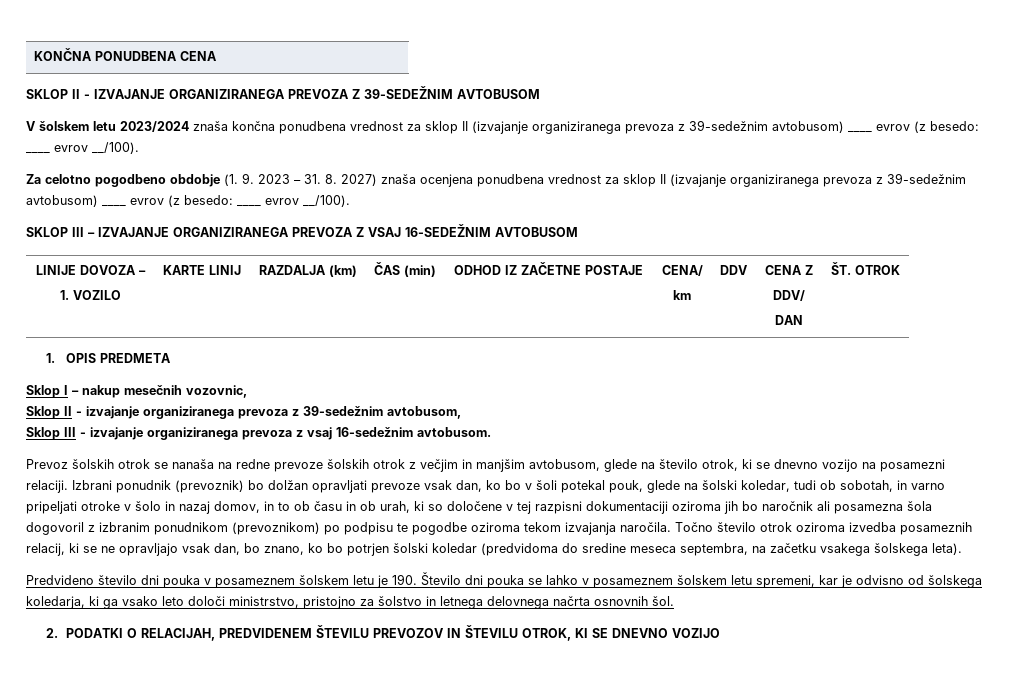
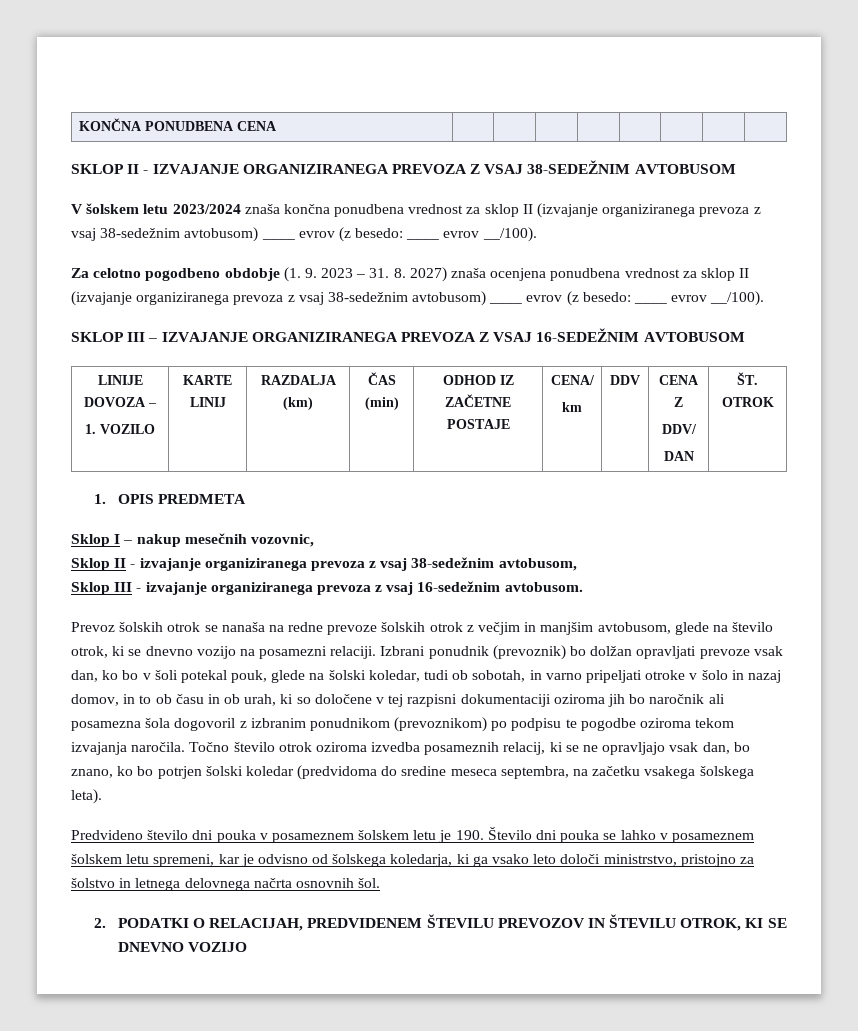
- SKLOP II - IZVAJANJE ORGANIZIRANEGA PREVOZA Z 39-SEDEŽNIM AVTOBUSOM
+ SKLOP II - IZVAJANJE ORGANIZIRANEGA PREVOZA Z VSAJ 38-SEDEŽNIM AVTOBUSOM
- V šolskem letu 2023/2024 znaša končna ponudbena vrednost za sklop II (izvajanje organiziranega prevoza z 39-sedežnim avtobusom) ____ evrov (z besedo: ____ evrov __/100).
+ V šolskem letu 2023/2024 znaša končna ponudbena vrednost za sklop II (izvajanje organiziranega prevoza z vsaj 38-sedežnim avtobusom) ____ evrov (z besedo: ____ evrov __/100).
- Za celotno pogodbeno obdobje (1. 9. 2023 – 31. 8. 2027) znaša ocenjena ponudbena vrednost za sklop II (izvajanje organiziranega prevoza z 39-sedežnim avtobusom) ____ evrov (z besedo: ____ evrov __/100).
+ Za celotno pogodbeno obdobje (1. 9. 2023 – 31. 8. 2027) znaša ocenjena ponudbena vrednost za sklop II (izvajanje organiziranega prevoza z vsaj 38-sedežnim avtobusom) ____ evrov (z besedo: ____ evrov __/100).
- Sklop II - izvajanje organiziranega prevoza z 39-sedežnim avtobusom,
+ Sklop II - izvajanje organiziranega prevoza z vsaj 38-sedežnim avtobusom,

